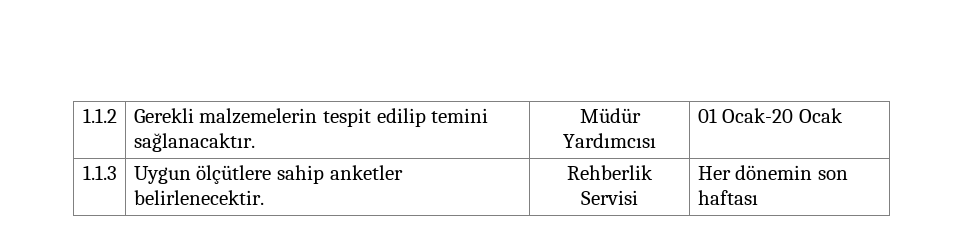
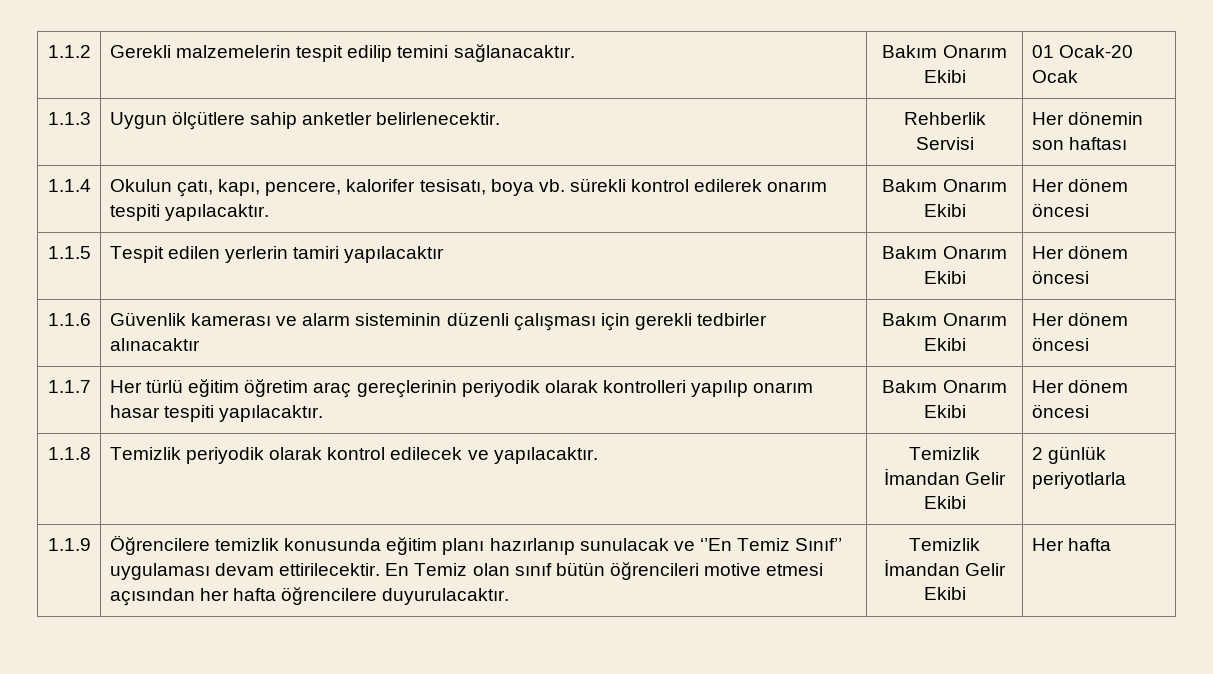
- 1.1.2 | Gerekli malzemelerin tespit edilip temini sağlanacaktır. | Müdür Yardımcısı | 01 Ocak-20 Ocak
+ 1.1.2 | Gerekli malzemelerin tespit edilip temini sağlanacaktır. | Bakım Onarım Ekibi | 01 Ocak-20 Ocak
+ 1.1.4 | Okulun çatı, kapı, pencere, kalorifer tesisatı, boya vb. sürekli kontrol edilerek onarım tespiti yapılacaktır. | Bakım Onarım Ekibi | Her dönem öncesi
+ 1.1.5 | Tespit edilen yerlerin tamiri yapılacaktır | Bakım Onarım Ekibi | Her dönem öncesi
+ 1.1.6 | Güvenlik kamerası ve alarm sisteminin düzenli çalışması için gerekli tedbirler alınacaktır | Bakım Onarım Ekibi | Her dönem öncesi
+ 1.1.7 | Her türlü eğitim öğretim araç gereçlerinin periyodik olarak kontrolleri yapılıp onarım hasar tespiti yapılacaktır. | Bakım Onarım Ekibi | Her dönem öncesi
+ 1.1.8 | Temizlik periyodik olarak kontrol edilecek ve yapılacaktır. | Temizlik İmandan Gelir Ekibi | 2 günlük periyotlarla
+ 1.1.9 | Öğrencilere temizlik konusunda eğitim planı hazırlanıp sunulacak ve ‘’En Temiz Sınıf’’ uygulaması devam ettirilecektir. En Temiz olan sınıf bütün öğrencileri motive etmesi açısından her hafta öğrencilere duyurulacaktır. | Temizlik İmandan Gelir Ekibi | Her hafta

